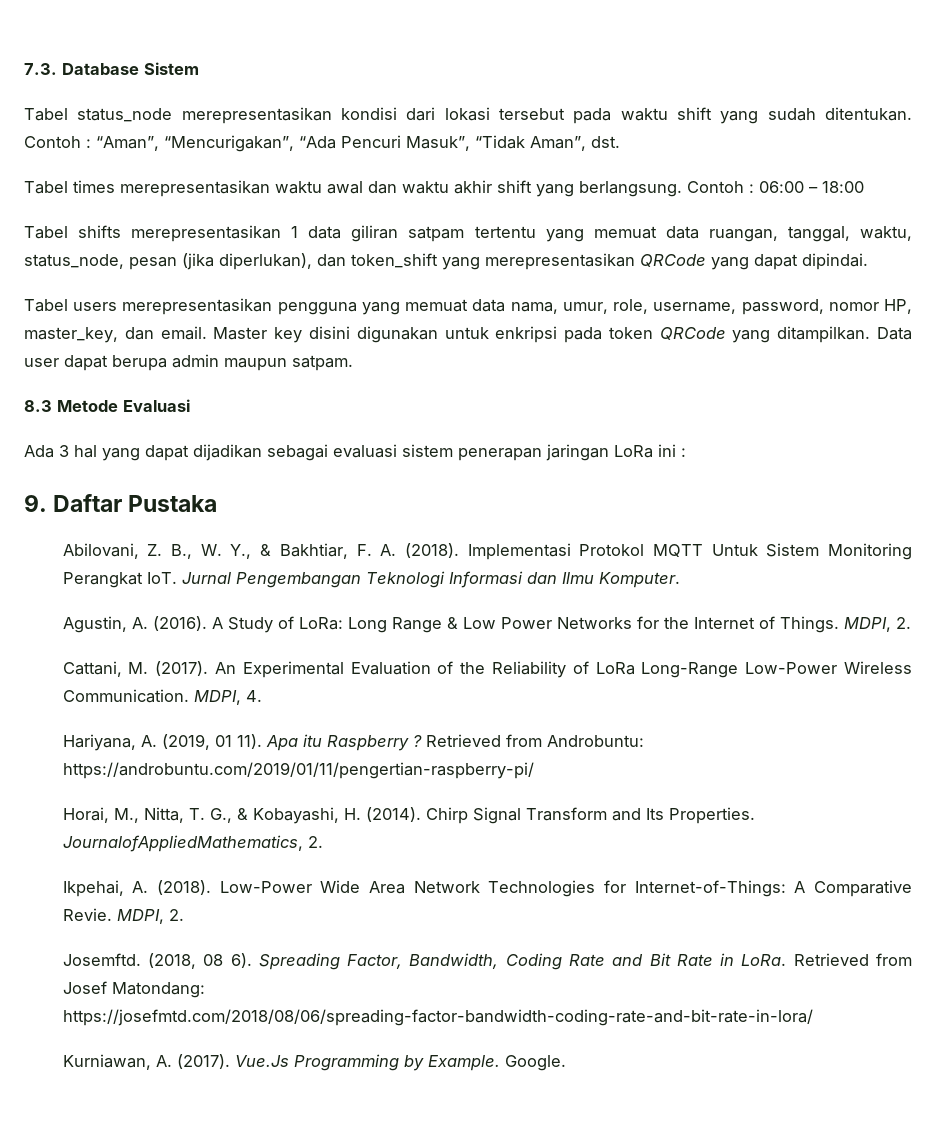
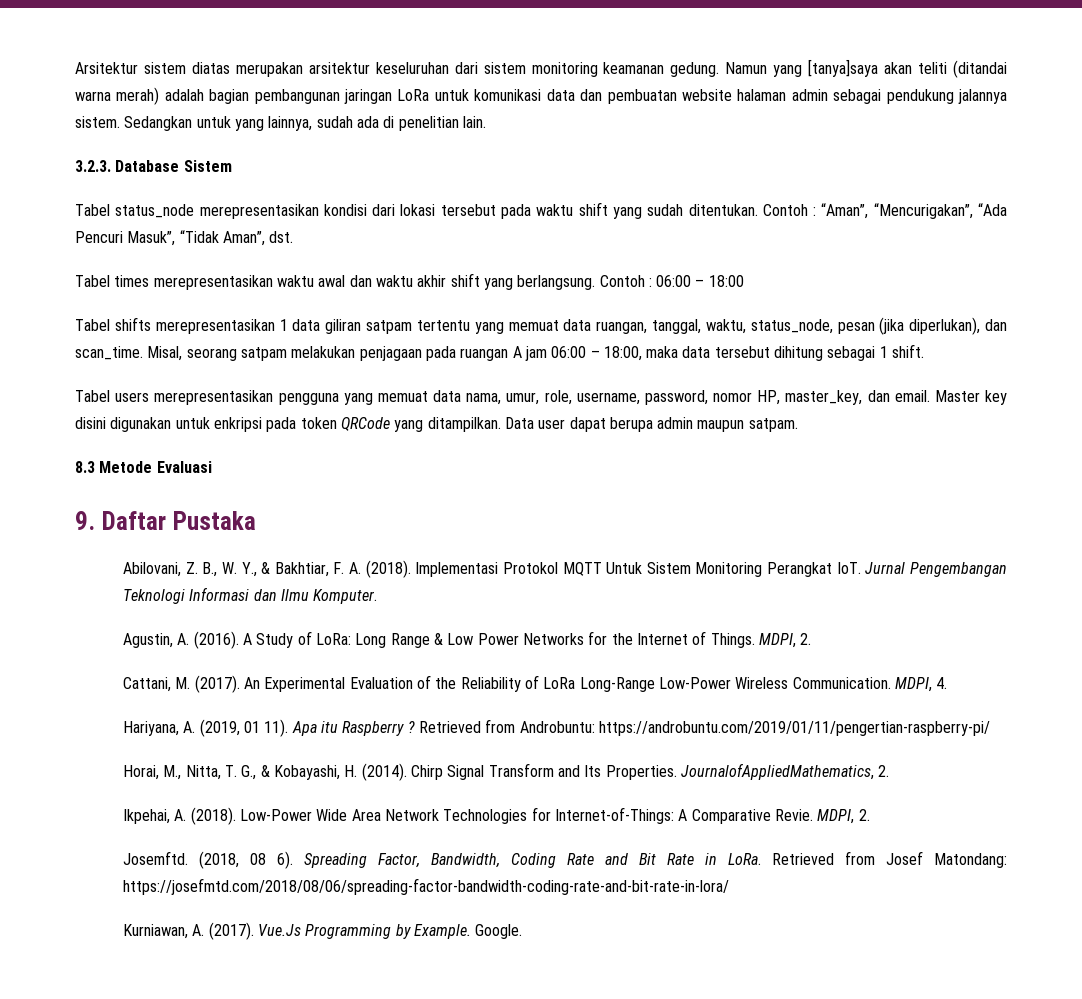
- 7.3. Database Sistem
+ Arsitektur sistem diatas merupakan arsitektur keseluruhan dari sistem monitoring keamanan gedung. Namun yang [tanya]saya akan teliti (ditandai warna merah) adalah bagian pembangunan jaringan LoRa untuk komunikasi data dan pembuatan website halaman admin sebagai pendukung jalannya sistem. Sedangkan untuk yang lainnya, sudah ada di penelitian lain.
+ 3.2.3. Database Sistem
- Tabel shifts merepresentasikan 1 data giliran satpam tertentu yang memuat data ruangan, tanggal, waktu, status_node, pesan (jika diperlukan), dan token_shift yang merepresentasikan QRCode yang dapat dipindai.
+ Tabel shifts merepresentasikan 1 data giliran satpam tertentu yang memuat data ruangan, tanggal, waktu, status_node, pesan (jika diperlukan), dan scan_time. Misal, seorang satpam melakukan penjagaan pada ruangan A jam 06:00 – 18:00, maka data tersebut dihitung sebagai 1 shift.
- Ada 3 hal yang dapat dijadikan sebagai evaluasi sistem penerapan jaringan LoRa ini :

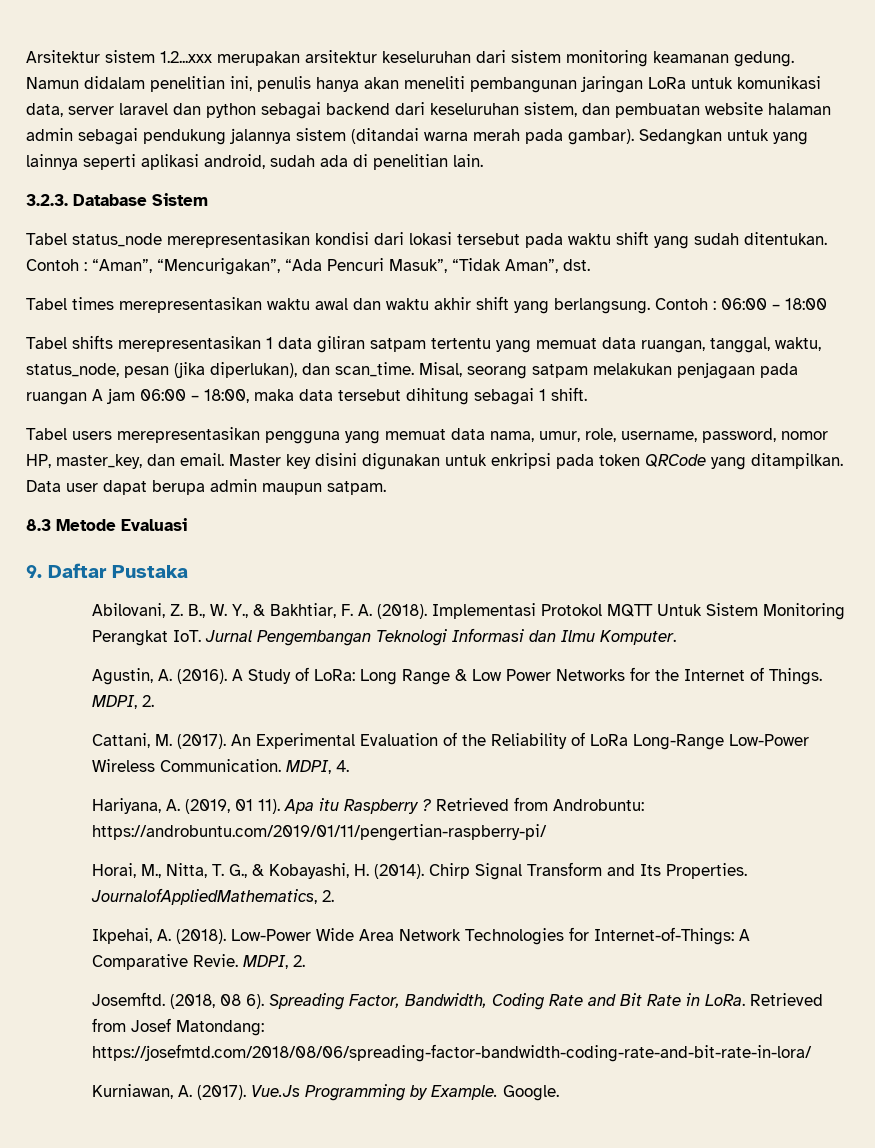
- Arsitektur sistem diatas merupakan arsitektur keseluruhan dari sistem monitoring keamanan gedung.
+ Arsitektur sistem 1.2...xxx merupakan arsitektur keseluruhan dari sistem monitoring keamanan gedung.
- Namun yang [tanya]saya akan teliti (ditandai warna merah) adalah bagian pembangunan jaringan LoRa untuk komunikasi data dan pembuatan website halaman admin sebagai pendukung jalannya sistem. Sedangkan untuk yang lainnya, sudah ada di penelitian lain.
+ Namun didalam penelitian ini, penulis hanya akan meneliti pembangunan jaringan LoRa untuk komunikasi data, server laravel dan python sebagai backend dari keseluruhan sistem, dan pembuatan website halaman admin sebagai pendukung jalannya sistem (ditandai warna merah pada gambar). Sedangkan untuk yang lainnya seperti aplikasi android, sudah ada di penelitian lain.

